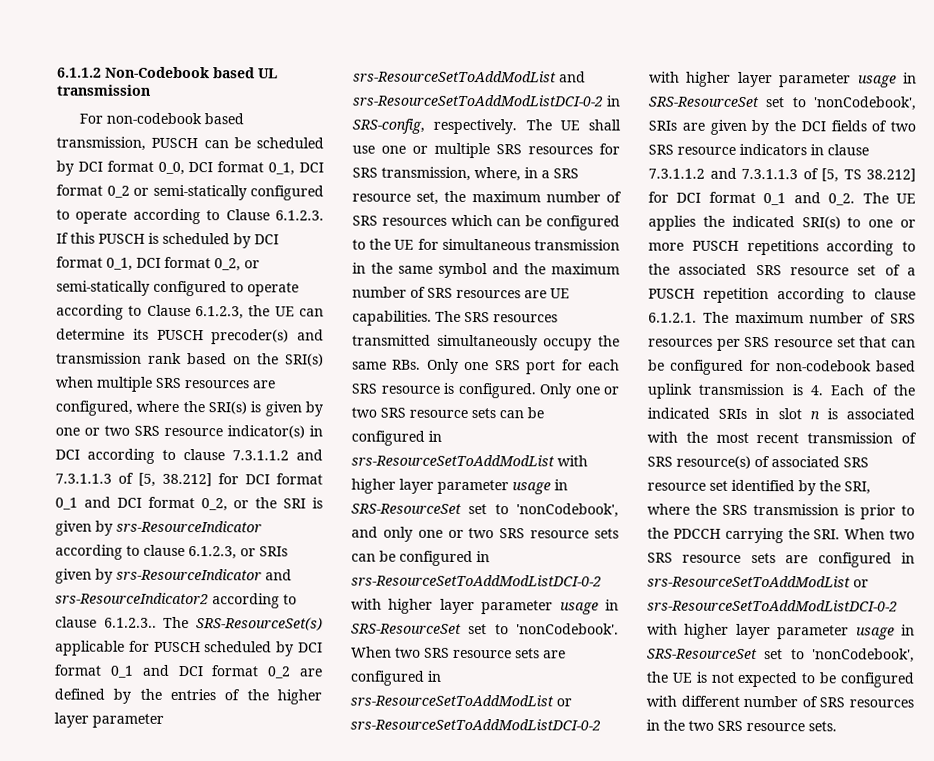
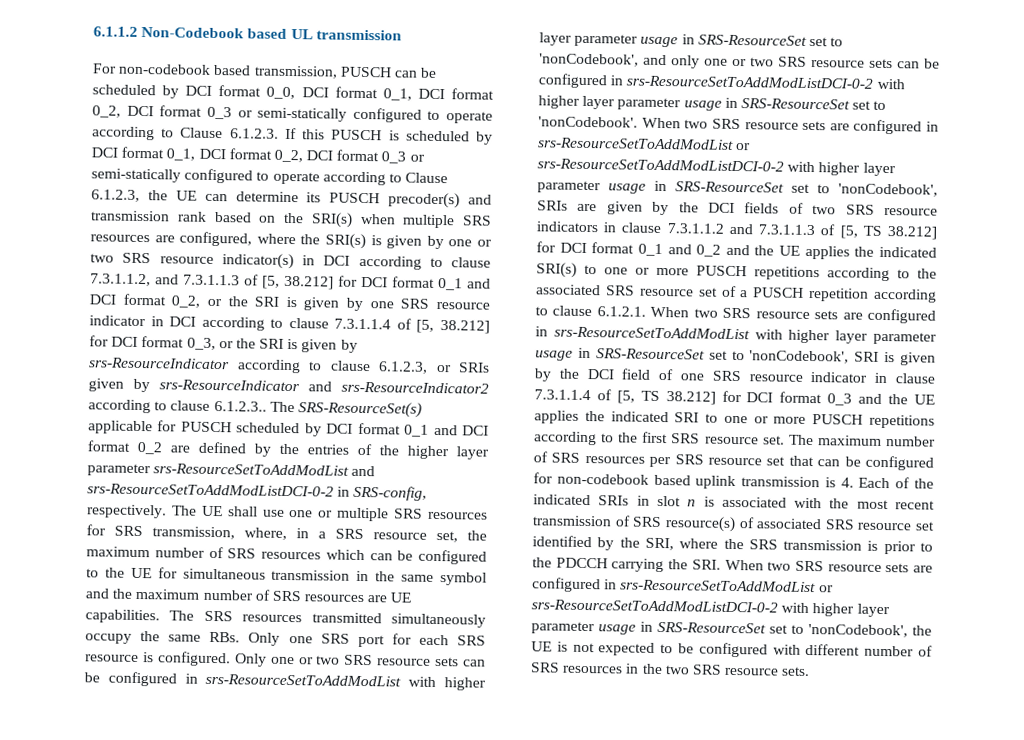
- For non-codebook based transmission, PUSCH can be scheduled by DCI format 0_0, DCI format 0_1, DCI format 0_2 or semi-statically configured to operate according to Clause 6.1.2.3. If this PUSCH is scheduled by DCI format 0_1, DCI format 0_2, or semi-statically configured to operate according to Clause 6.1.2.3, the UE can determine its PUSCH precoder(s) and transmission rank based on the SRI(s) when multiple SRS resources are configured, where the SRI(s) is given by one or two SRS resource indicator(s) in DCI according to clause 7.3.1.1.2 and 7.3.1.1.3 of [5, 38.212] for DCI format 0_1 and DCI format 0_2, or the SRI is given by srs-ResourceIndicator according to clause 6.1.2.3, or SRIs given by srs-ResourceIndicator and srs-ResourceIndicator2 according to clause 6.1.2.3..
+ For non-codebook based transmission, PUSCH can be scheduled by DCI format 0_0, DCI format 0_1, DCI format 0_2, DCI format 0_3 or semi-statically configured to operate according to Clause 6.1.2.3. If this PUSCH is scheduled by DCI format 0_1, DCI format 0_2, DCI format 0_3 or semi-statically configured to operate according to Clause 6.1.2.3, the UE can determine its PUSCH precoder(s) and transmission rank based on the SRI(s) when multiple SRS resources are configured, where the SRI(s) is given by one or two SRS resource indicator(s) in DCI according to clause 7.3.1.1.2, and 7.3.1.1.3 of [5, 38.212] for DCI format 0_1 and DCI format 0_2, or the SRI is given by one SRS resource indicator in DCI according to clause 7.3.1.1.4 of [5, 38.212] for DCI format 0_3, or the SRI is given by srs-ResourceIndicator according to clause 6.1.2.3, or SRIs given by srs-ResourceIndicator and srs-ResourceIndicator2 according to clause 6.1.2.3..
- When two SRS resource sets are configured in srs-ResourceSetToAddModList or srs-ResourceSetToAddModListDCI-0-2 with higher layer parameter usage in SRS-ResourceSet set to 'nonCodebook', SRIs are given by the DCI fields of two SRS resource indicators in clause 7.3.1.1.2 and 7.3.1.1.3 of [5, TS 38.212] for DCI format 0_1 and 0_2. The UE applies the indicated SRI(s) to one or more PUSCH repetitions according to the associated SRS resource set of a PUSCH repetition according to clause 6.1.2.1. The maximum number of SRS resources per SRS resource set that can be configured for non-codebook based uplink transmission is 4. Each of the indicated SRIs in slot n is associated with the most recent transmission of SRS resource(s) of associated SRS resource set identified by the SRI, where the SRS transmission is prior to the PDCCH carrying the SRI. When two SRS resource sets are configured in srs-ResourceSetToAddModList or srs-ResourceSetToAddModListDCI-0-2 with higher layer parameter usage in SRS-ResourceSet set to 'nonCodebook', the UE is not expected to be configured with different number of SRS resources in the two SRS resource sets.
+ When two SRS resource sets are configured in srs-ResourceSetToAddModList or srs-ResourceSetToAddModListDCI-0-2 with higher layer parameter usage in SRS-ResourceSet set to 'nonCodebook', SRIs are given by the DCI fields of two SRS resource indicators in clause 7.3.1.1.2 and 7.3.1.1.3 of [5, TS 38.212] for DCI format 0_1 and 0_2 and the UE applies the indicated SRI(s) to one or more PUSCH repetitions according to the associated SRS resource set of a PUSCH repetition according to clause 6.1.2.1. When two SRS resource sets are configured in srs-ResourceSetToAddModList with higher layer parameter usage in SRS-ResourceSet set to 'nonCodebook', SRI is given by the DCI field of one SRS resource indicator in clause 7.3.1.1.4 of [5, TS 38.212] for DCI format 0_3 and the UE applies the indicated SRI to one or more PUSCH repetitions according to the first SRS resource set. The maximum number of SRS resources per SRS resource set that can be configured for non-codebook based uplink transmission is 4. Each of the indicated SRIs in slot n is associated with the most recent transmission of SRS resource(s) of associated SRS resource set identified by the SRI, where the SRS transmission is prior to the PDCCH carrying the SRI. When two SRS resource sets are configured in srs-ResourceSetToAddModList or srs-ResourceSetToAddModListDCI-0-2 with higher layer parameter usage in SRS-ResourceSet set to 'nonCodebook', the UE is not expected to be configured with different number of SRS resources in the two SRS resource sets.

